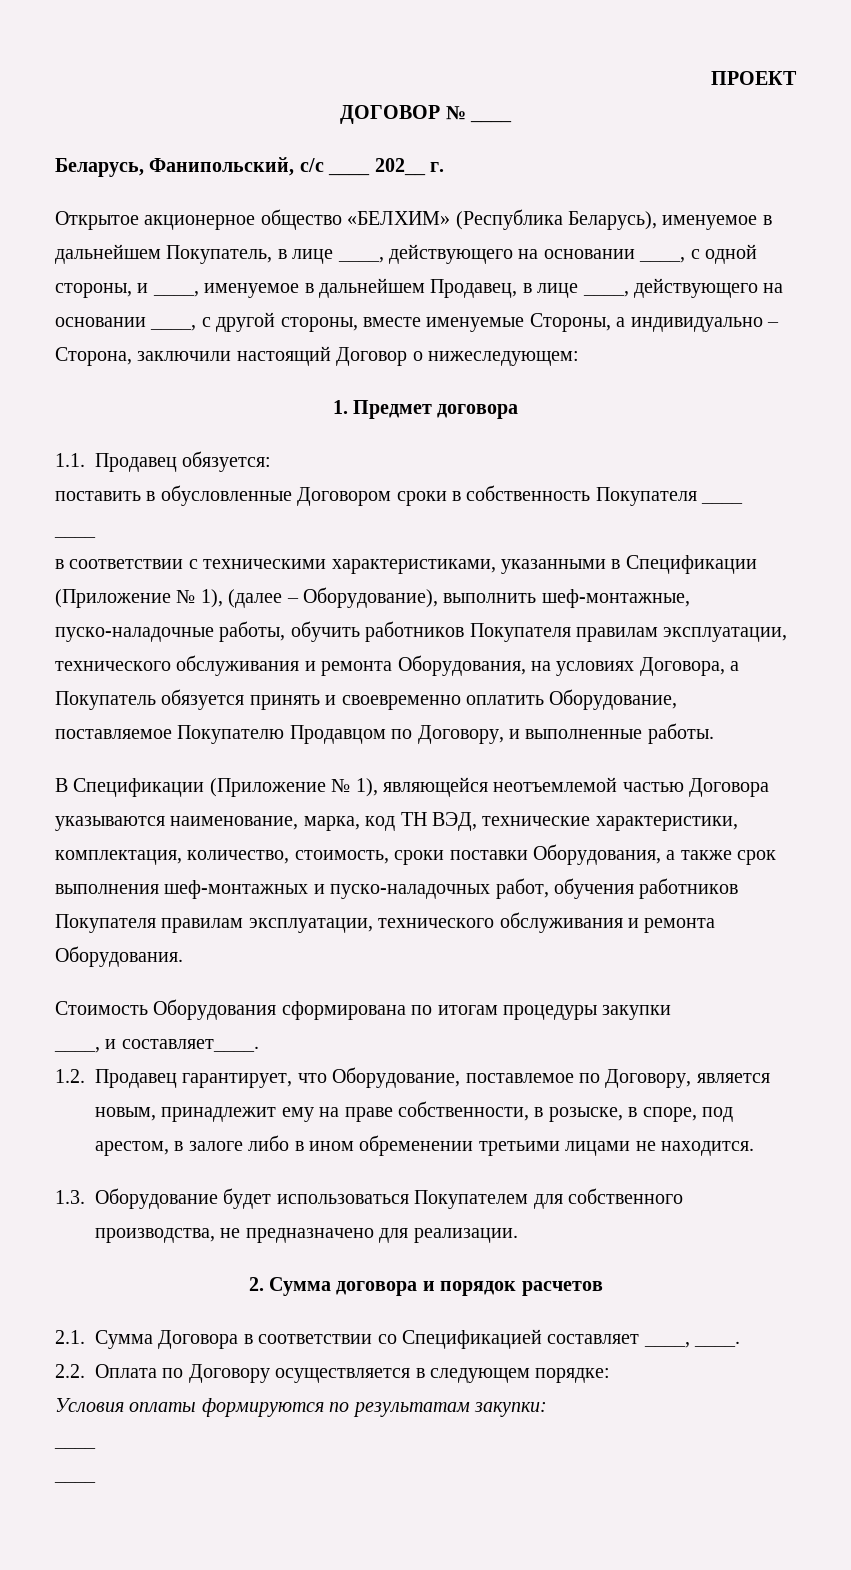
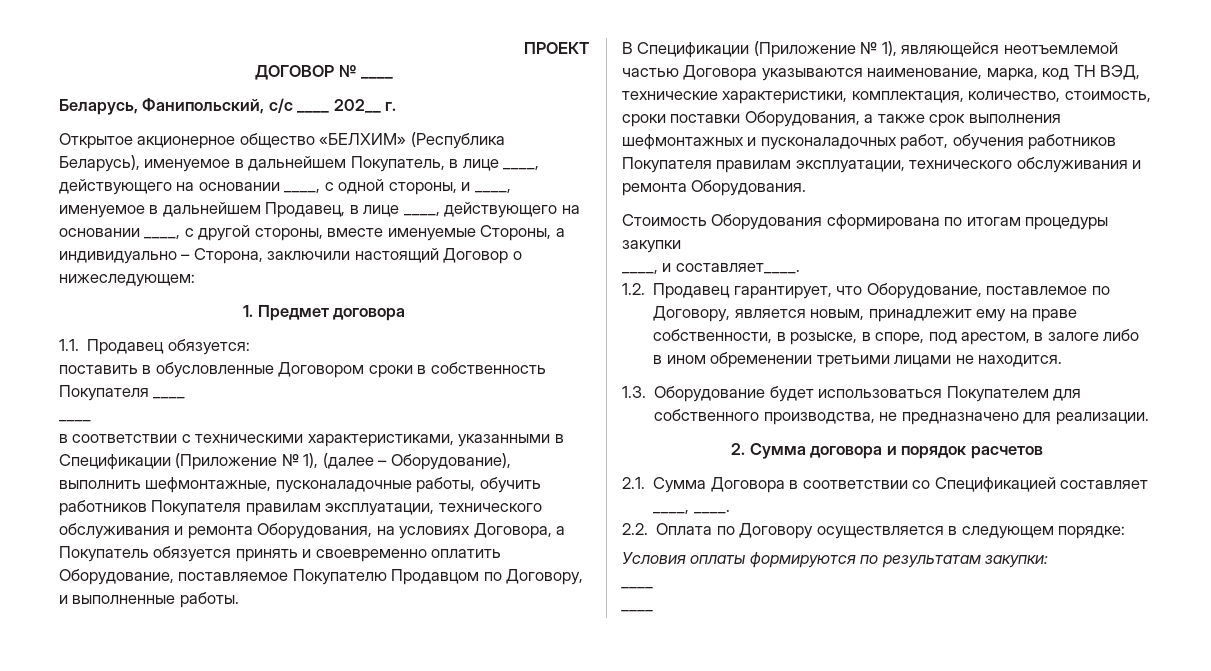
- в соответствии с техническими характеристиками, указанными в Спецификации (Приложение № 1), (далее – Оборудование), выполнить шеф-монтажные, пуско-наладочные работы, обучить работников Покупателя правилам эксплуатации, технического обслуживания и ремонта Оборудования, на условиях Договора, а Покупатель обязуется принять и своевременно оплатить Оборудование, поставляемое Покупателю Продавцом по Договору, и выполненные работы.
+ в соответствии с техническими характеристиками, указанными в Спецификации (Приложение № 1), (далее – Оборудование), выполнить шефмонтажные, пусконаладочные работы, обучить работников Покупателя правилам эксплуатации, технического обслуживания и ремонта Оборудования, на условиях Договора, а Покупатель обязуется принять и своевременно оплатить Оборудование, поставляемое Покупателю Продавцом по Договору, и выполненные работы.
- В Спецификации (Приложение № 1), являющейся неотъемлемой частью Договора указываются наименование, марка, код ТН ВЭД, технические характеристики, комплектация, количество, стоимость, сроки поставки Оборудования, а также срок выполнения шеф-монтажных и пуско-наладочных работ, обучения работников Покупателя правилам эксплуатации, технического обслуживания и ремонта Оборудования.
+ В Спецификации (Приложение № 1), являющейся неотъемлемой частью Договора указываются наименование, марка, код ТН ВЭД, технические характеристики, комплектация, количество, стоимость, сроки поставки Оборудования, а также срок выполнения шефмонтажных и пусконаладочных работ, обучения работников Покупателя правилам эксплуатации, технического обслуживания и ремонта Оборудования.

